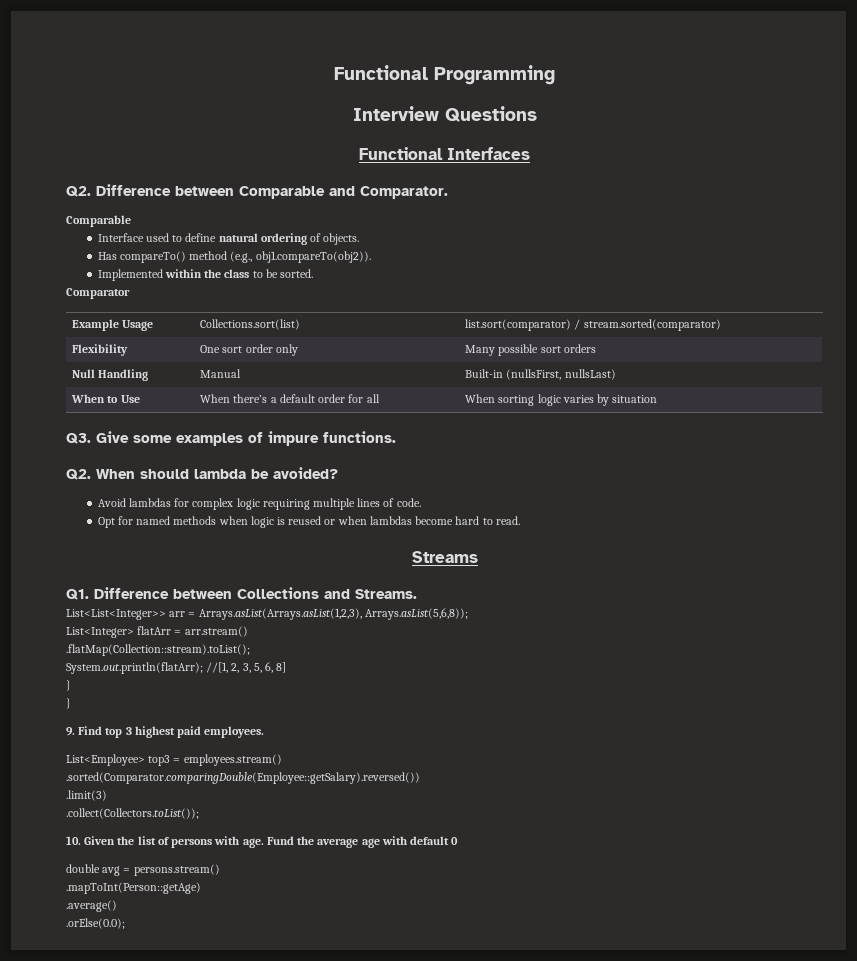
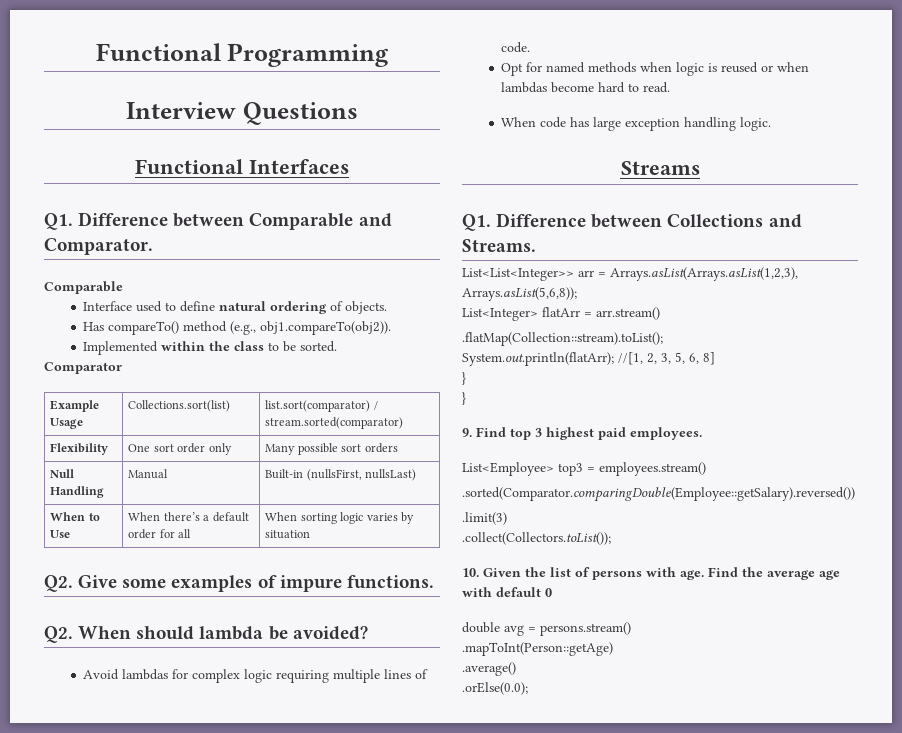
- Q2. Difference between Comparable and Comparator.
+ Q1. Difference between Comparable and Comparator.
- Q3. Give some examples of impure functions.
+ Q2. Give some examples of impure functions.
+ When code has large exception handling logic.
- Fund the average age with default 0
+ Find the average age with default 0

